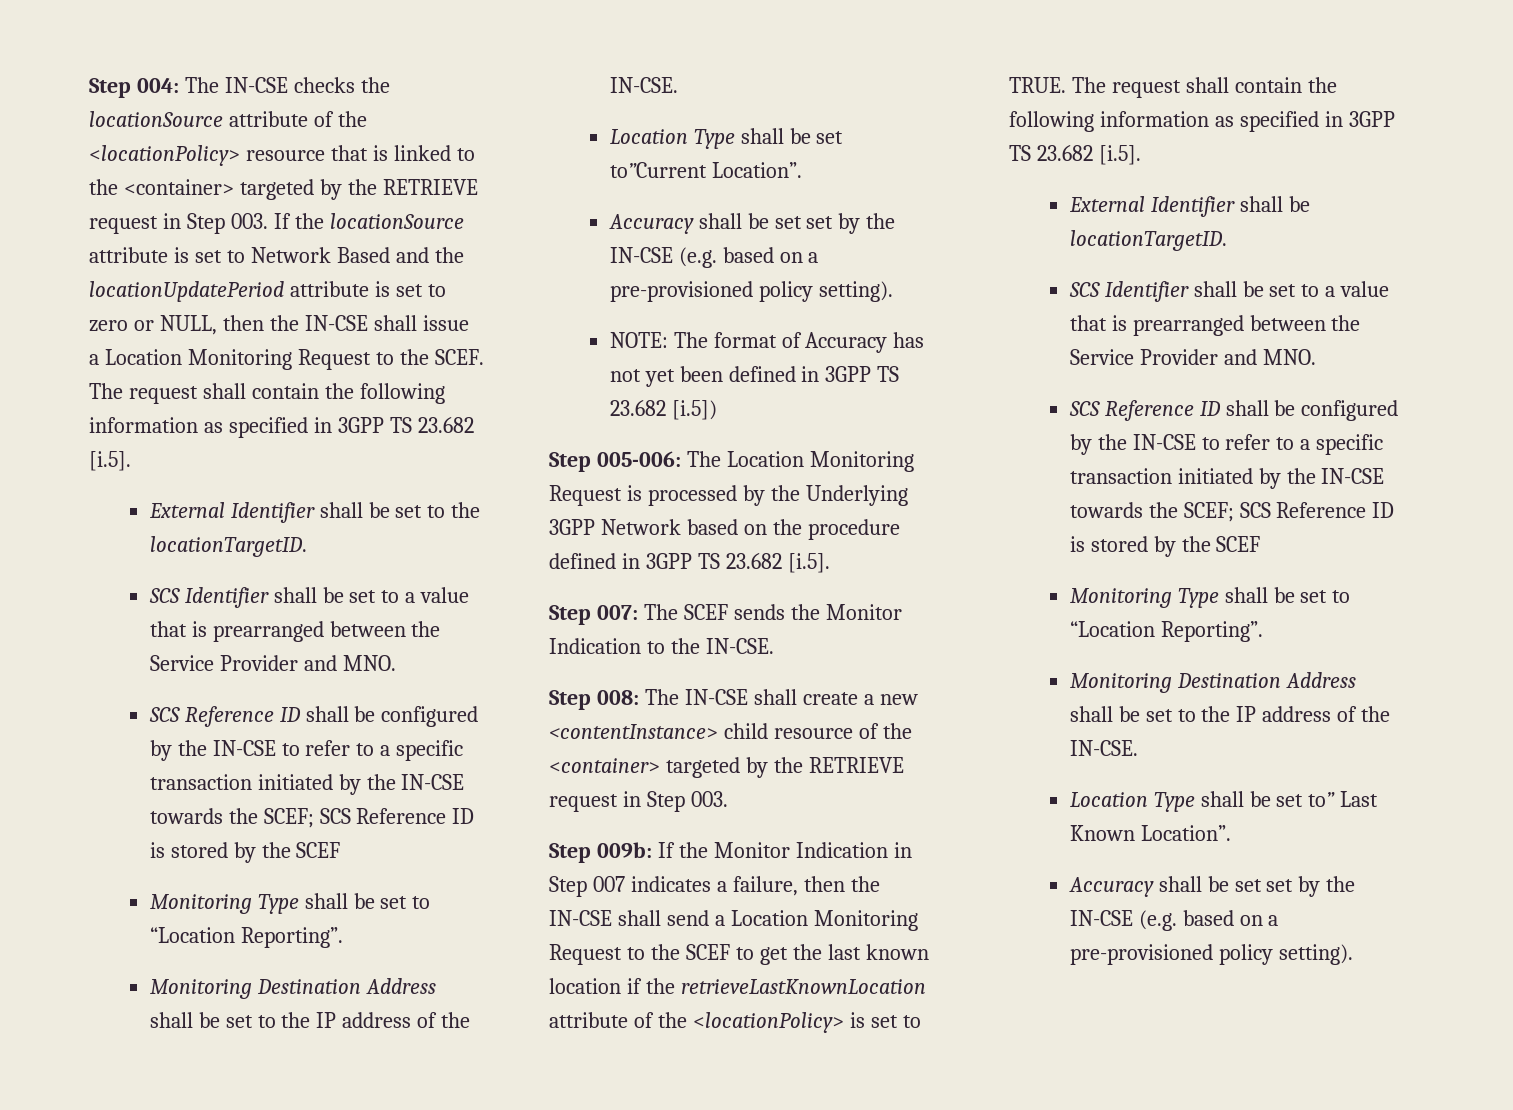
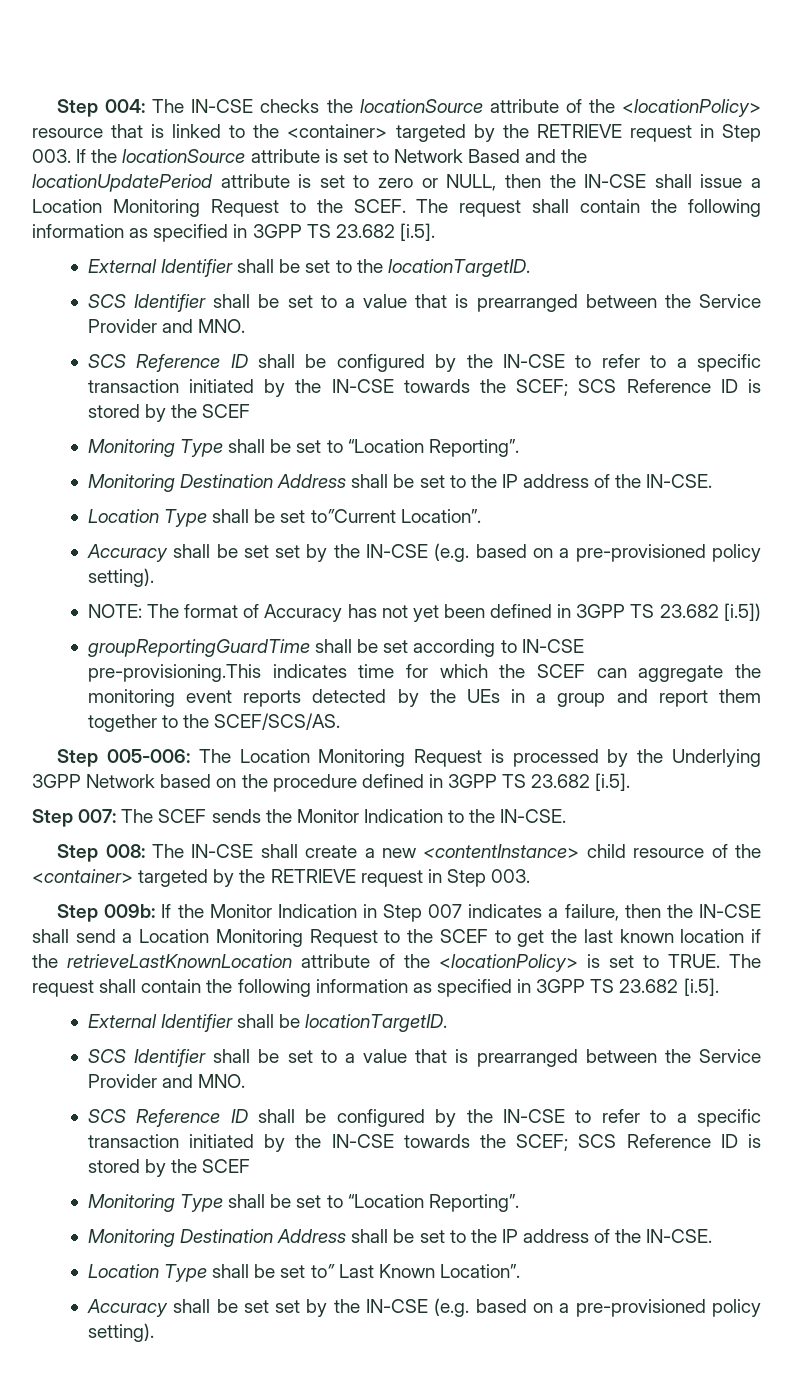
+ groupReportingGuardTime shall be set according to IN-CSE pre-provisioning.This indicates time for which the SCEF can aggregate the monitoring event reports detected by the UEs in a group and report them together to the SCEF/SCS/AS.

